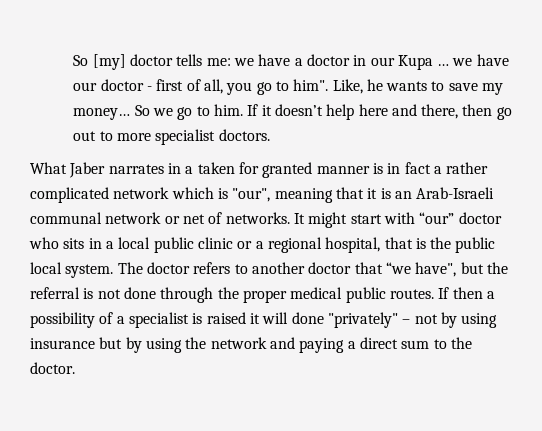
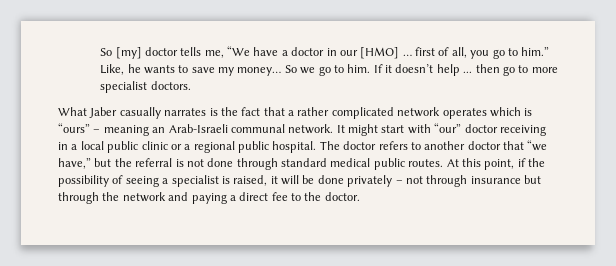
- So [my] doctor tells me: we have a doctor in our Kupa … we have our doctor - first of all, you go to him".
+ So [my] doctor tells me, “We have a doctor in our [HMO] … first of all, you go to him.”
- If it doesn’t help here and there, then go out to more specialist doctors.
+ If it doesn’t help ... then go to more specialist doctors.
- What Jaber narrates in a taken for granted manner is in fact a rather complicated network which is "our", meaning that it is an Arab-Israeli communal network or net of networks.
+ What Jaber casually narrates is the fact that a rather complicated network operates which is “ours” – meaning an Arab-Israeli communal network.
- It might start with “our” doctor who sits in a local public clinic or a regional hospital, that is the public local system.
+ It might start with “our” doctor receiving in a local public clinic or a regional public hospital.
- The doctor refers to another doctor that “we have", but the referral is not done through the proper medical public routes.
+ The doctor refers to another doctor that “we have,” but the referral is not done through standard medical public routes.
- If then a possibility of a specialist is raised it will done "privately" – not by using insurance but by using the network and paying a direct sum to the doctor.
+ At this point, if the possibility of seeing a specialist is raised, it will be done privately – not through insurance but through the network and paying a direct fee to the doctor.

